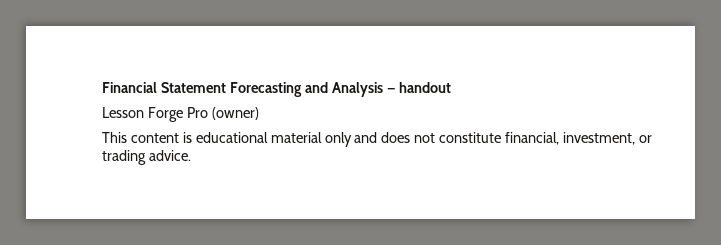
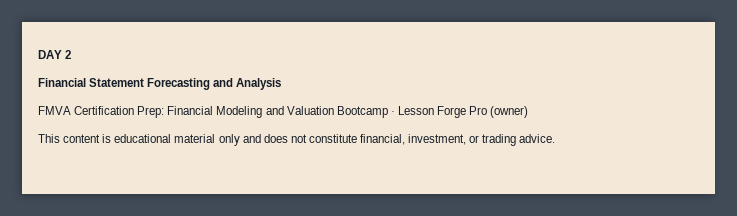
+ DAY 2
- Financial Statement Forecasting and Analysis — handout
- Lesson Forge Pro (owner)
+ Financial Statement Forecasting and Analysis
+ FMVA Certification Prep: Financial Modeling and Valuation Bootcamp · Lesson Forge Pro (owner)

